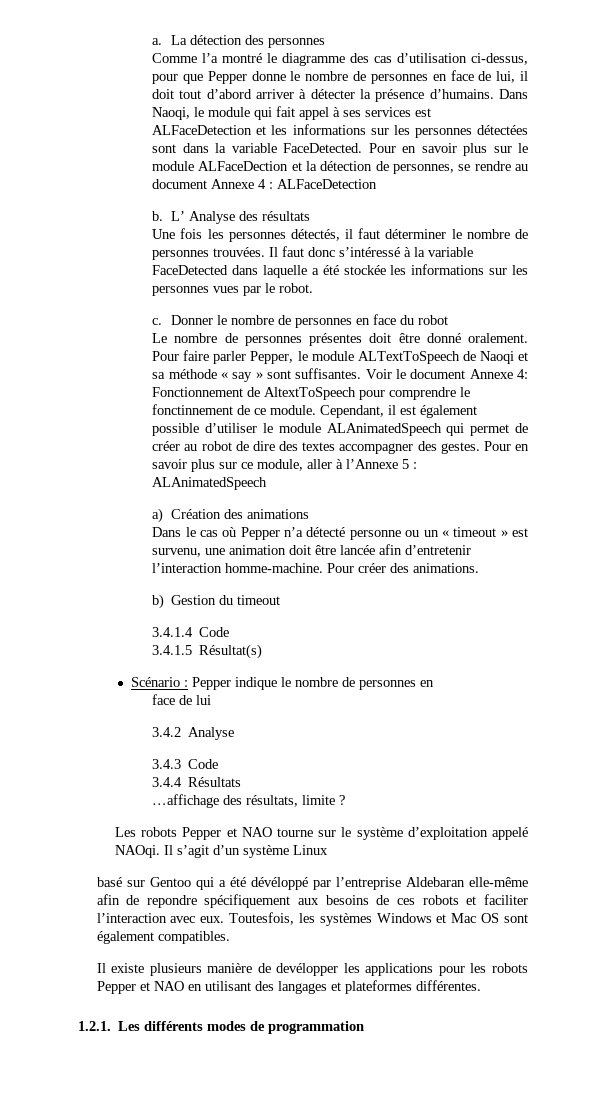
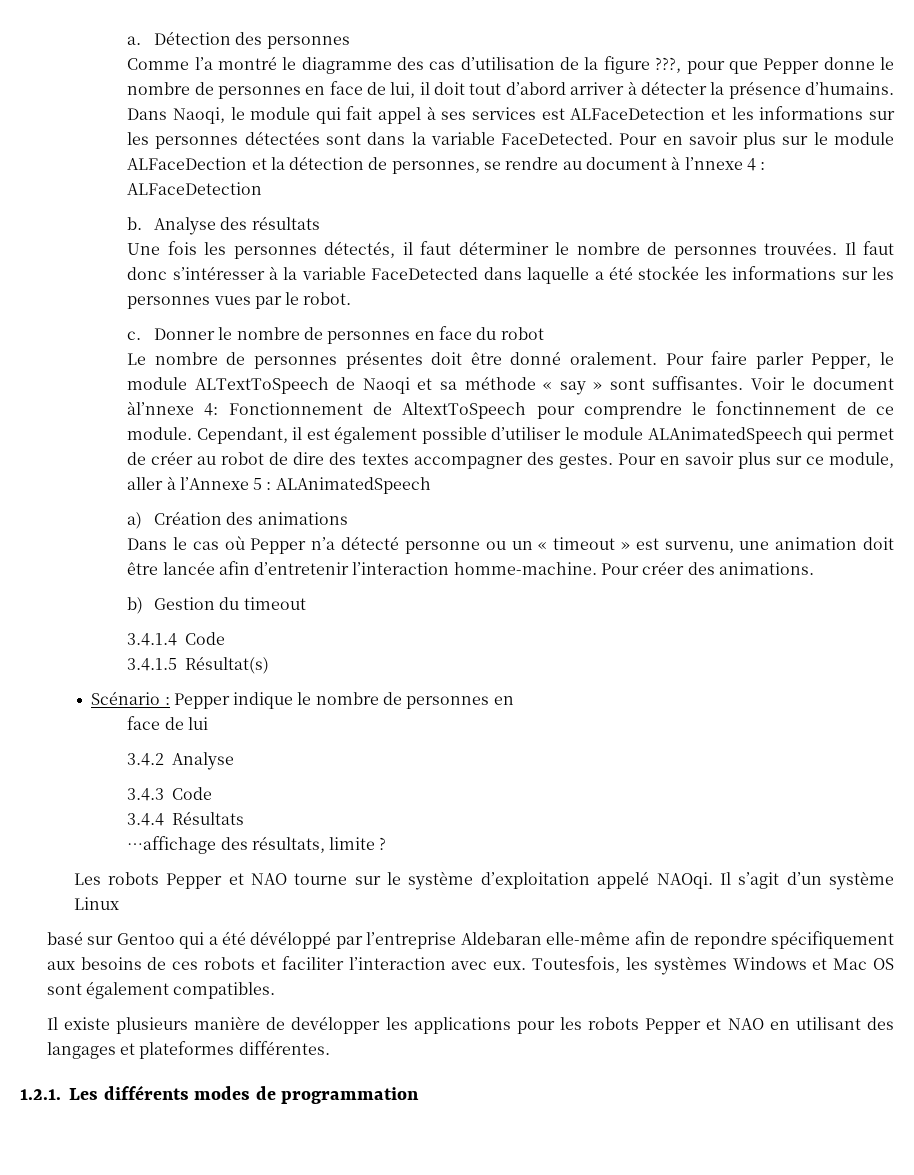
- La détection des personnes
+ Détection des personnes
- Comme l’a montré le diagramme des cas d’utilisation ci-dessus, pour que Pepper donne le nombre de personnes en face de lui, il doit tout d’abord arriver à détecter la présence d’humains.
+ Comme l’a montré le diagramme des cas d’utilisation de la figure ???, pour que Pepper donne le nombre de personnes en face de lui, il doit tout d’abord arriver à détecter la présence d’humains.
- Pour en savoir plus sur le module ALFaceDection et la détection de personnes, se rendre au document Annexe 4 : ALFaceDetection
+ Pour en savoir plus sur le module ALFaceDection et la détection de personnes, se rendre au document à l’nnexe 4 : ALFaceDetection
- L’ Analyse des résultats
+ Analyse des résultats
- Il faut donc s’intéressé à la variable FaceDetected dans laquelle a été stockée les informations sur les personnes vues par le robot.
+ Il faut donc s’intéresser à la variable FaceDetected dans laquelle a été stockée les informations sur les personnes vues par le robot.
- Voir le document Annexe 4: Fonctionnement de AltextToSpeech pour comprendre le fonctinnement de ce module.
+ Voir le document àl’nnexe 4: Fonctionnement de AltextToSpeech pour comprendre le fonctinnement de ce module.

